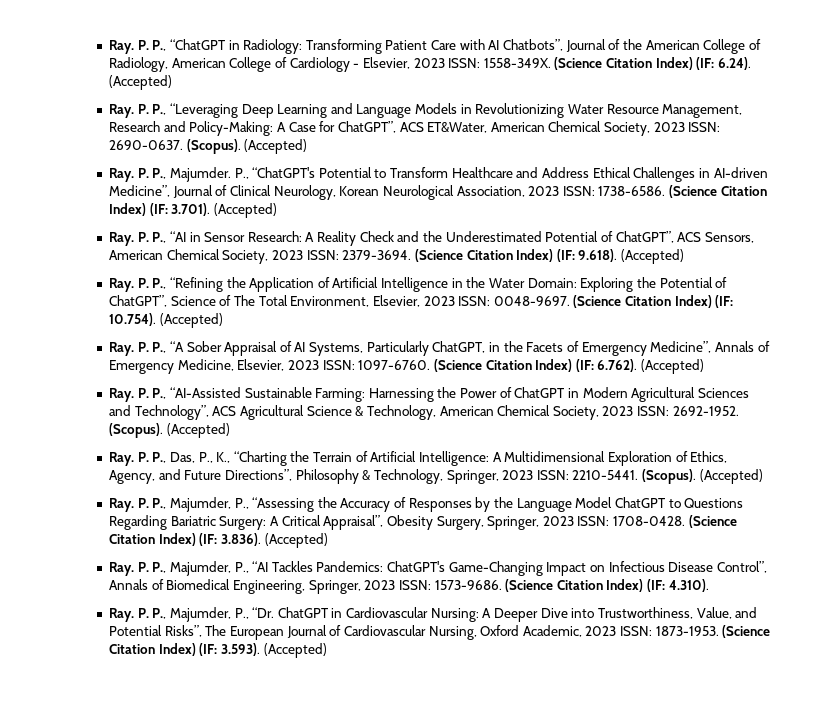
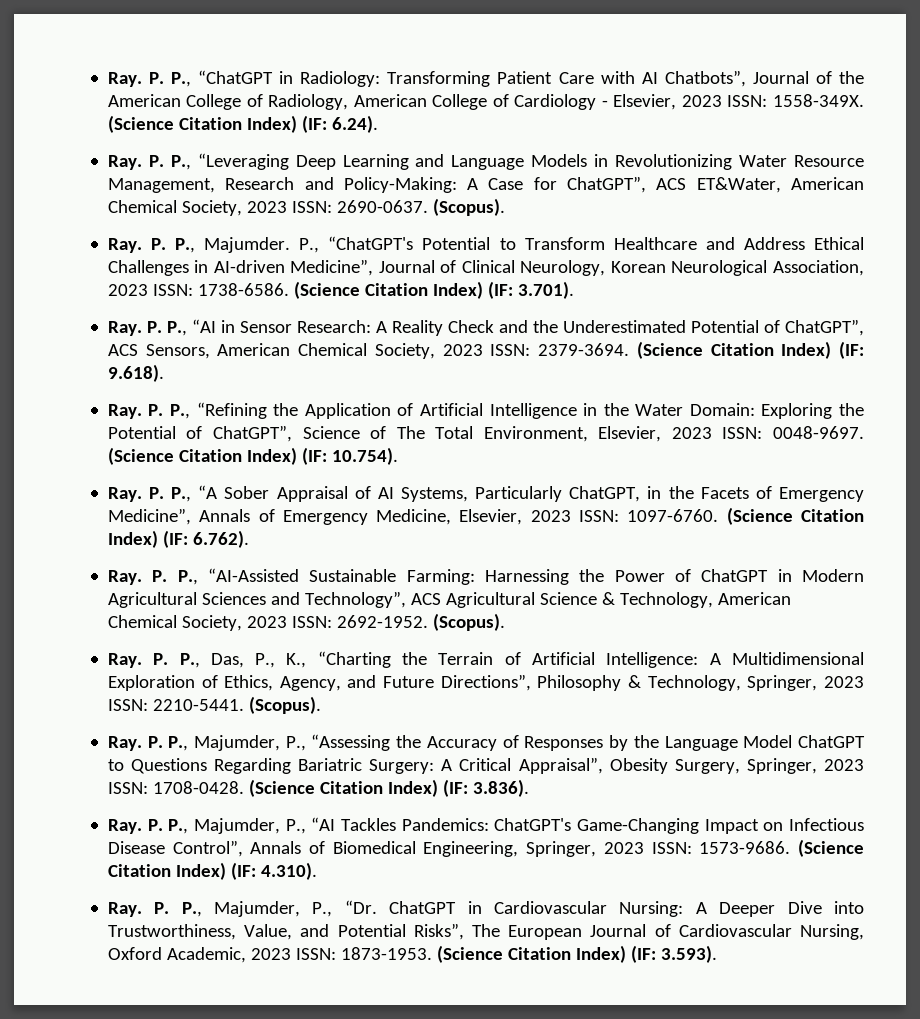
- (Science Citation Index) (IF: 6.24). (Accepted)
+ (Science Citation Index) (IF: 6.24).
- Ray. P. P., “Leveraging Deep Learning and Language Models in Revolutionizing Water Resource Management, Research and Policy-Making: A Case for ChatGPT”, ACS ET&Water, American Chemical Society, 2023 ISSN: 2690-0637. (Scopus). (Accepted)
+ Ray. P. P., “Leveraging Deep Learning and Language Models in Revolutionizing Water Resource Management, Research and Policy-Making: A Case for ChatGPT”, ACS ET&Water, American Chemical Society, 2023 ISSN: 2690-0637. (Scopus).
- (Science Citation Index) (IF: 3.701). (Accepted)
+ (Science Citation Index) (IF: 3.701).
- (Science Citation Index) (IF: 9.618). (Accepted)
+ (Science Citation Index) (IF: 9.618).
- (Science Citation Index) (IF: 10.754). (Accepted)
+ (Science Citation Index) (IF: 10.754).
- (Science Citation Index) (IF: 6.762). (Accepted)
+ (Science Citation Index) (IF: 6.762).
- Ray. P. P., “AI-Assisted Sustainable Farming: Harnessing the Power of ChatGPT in Modern Agricultural Sciences and Technology”, ACS Agricultural Science & Technology, American Chemical Society, 2023 ISSN: 2692-1952. (Scopus). (Accepted)
+ Ray. P. P., “AI-Assisted Sustainable Farming: Harnessing the Power of ChatGPT in Modern Agricultural Sciences and Technology”, ACS Agricultural Science & Technology, American Chemical Society, 2023 ISSN: 2692-1952. (Scopus).
- Ray. P. P., Das, P., K., “Charting the Terrain of Artificial Intelligence: A Multidimensional Exploration of Ethics, Agency, and Future Directions”, Philosophy & Technology, Springer, 2023 ISSN: 2210-5441. (Scopus). (Accepted)
+ Ray. P. P., Das, P., K., “Charting the Terrain of Artificial Intelligence: A Multidimensional Exploration of Ethics, Agency, and Future Directions”, Philosophy & Technology, Springer, 2023 ISSN: 2210-5441. (Scopus).
- (Science Citation Index) (IF: 3.836). (Accepted)
+ (Science Citation Index) (IF: 3.836).
- (Science Citation Index) (IF: 3.593). (Accepted)
+ (Science Citation Index) (IF: 3.593).

